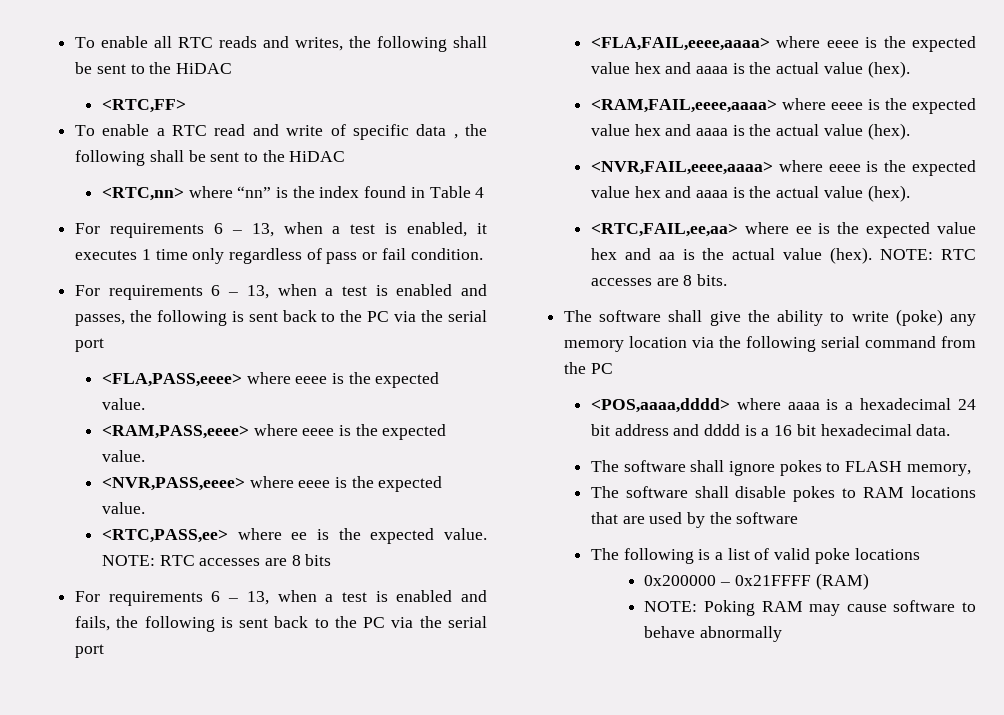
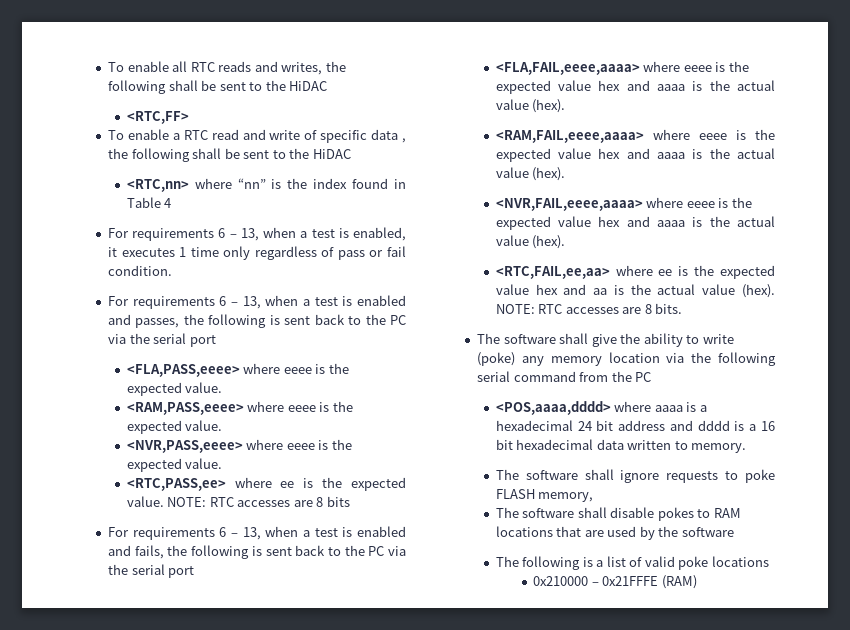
- <POS,aaaa,dddd> where aaaa is a hexadecimal 24 bit address and dddd is a 16 bit hexadecimal data.
+ <POS,aaaa,dddd> where aaaa is a hexadecimal 24 bit address and dddd is a 16 bit hexadecimal data written to memory.
- The software shall ignore pokes to FLASH memory,
+ The software shall ignore requests to poke FLASH memory,
- 0x200000 – 0x21FFFF (RAM)
- NOTE: Poking RAM may cause software to behave abnormally
+ 0x210000 – 0x21FFFE (RAM)

